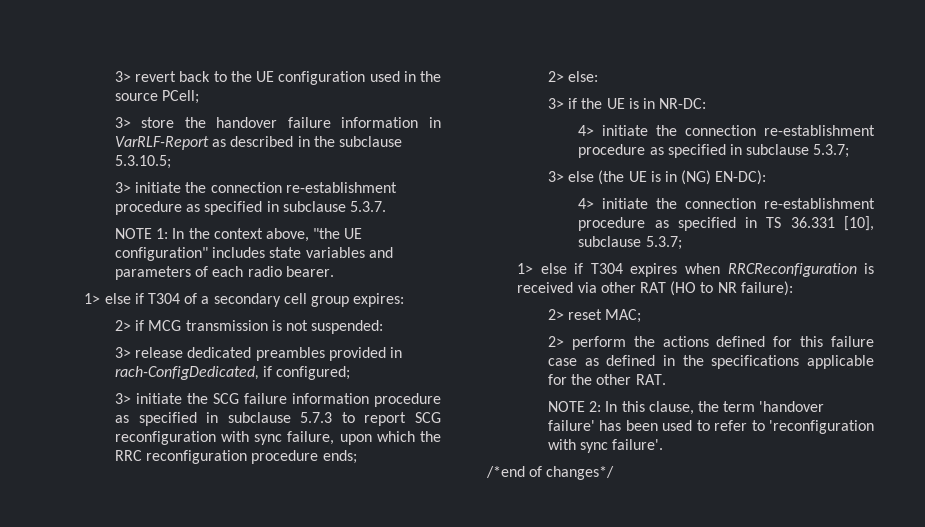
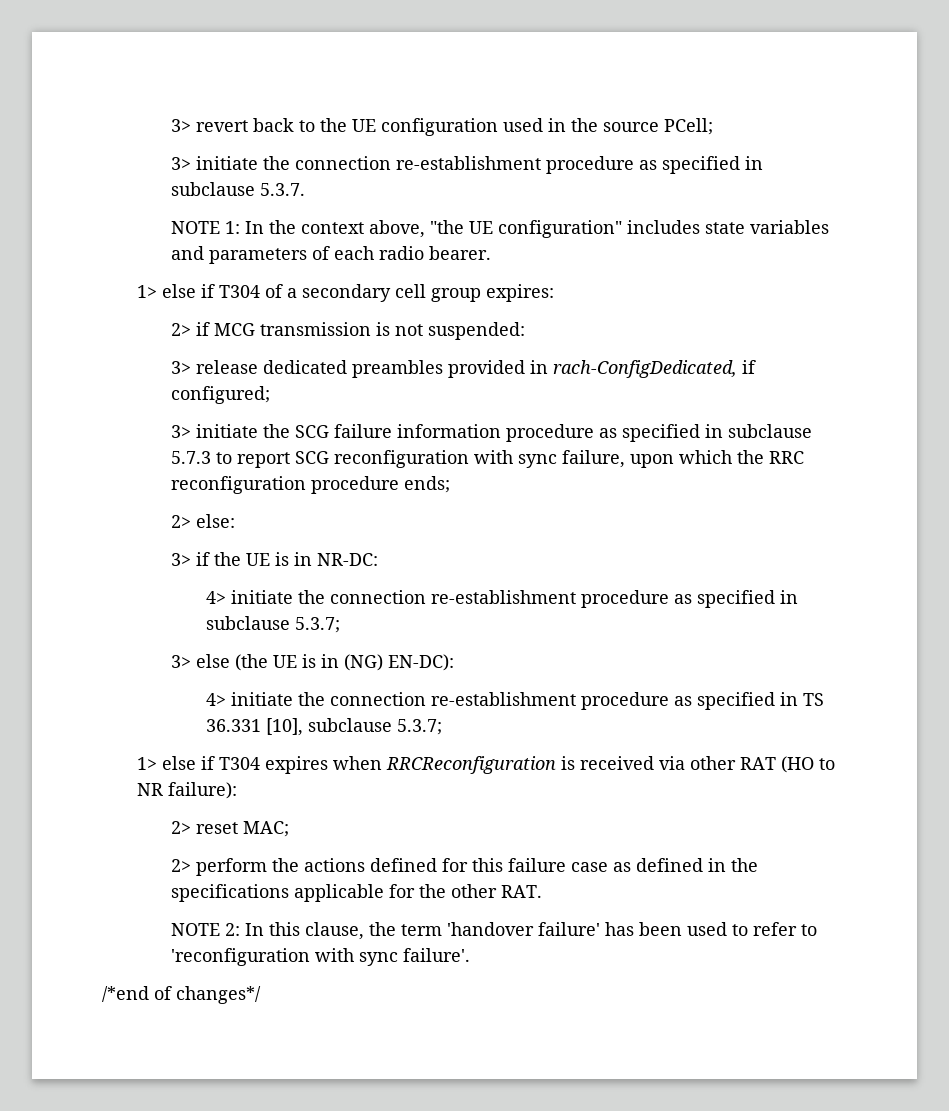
- 3> store the handover failure information in VarRLF-Report as described in the subclause 5.3.10.5;

